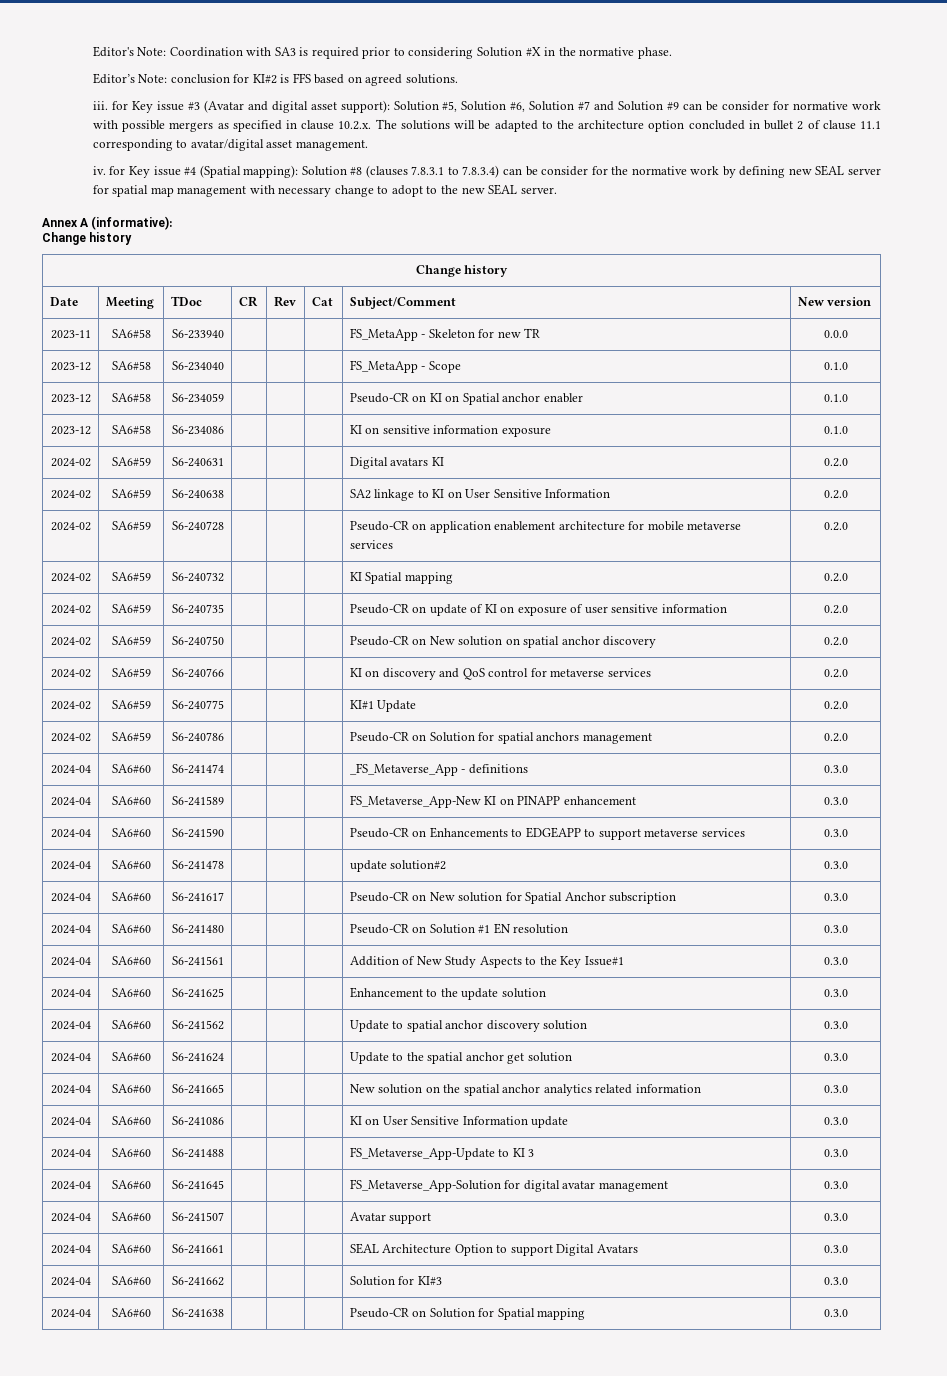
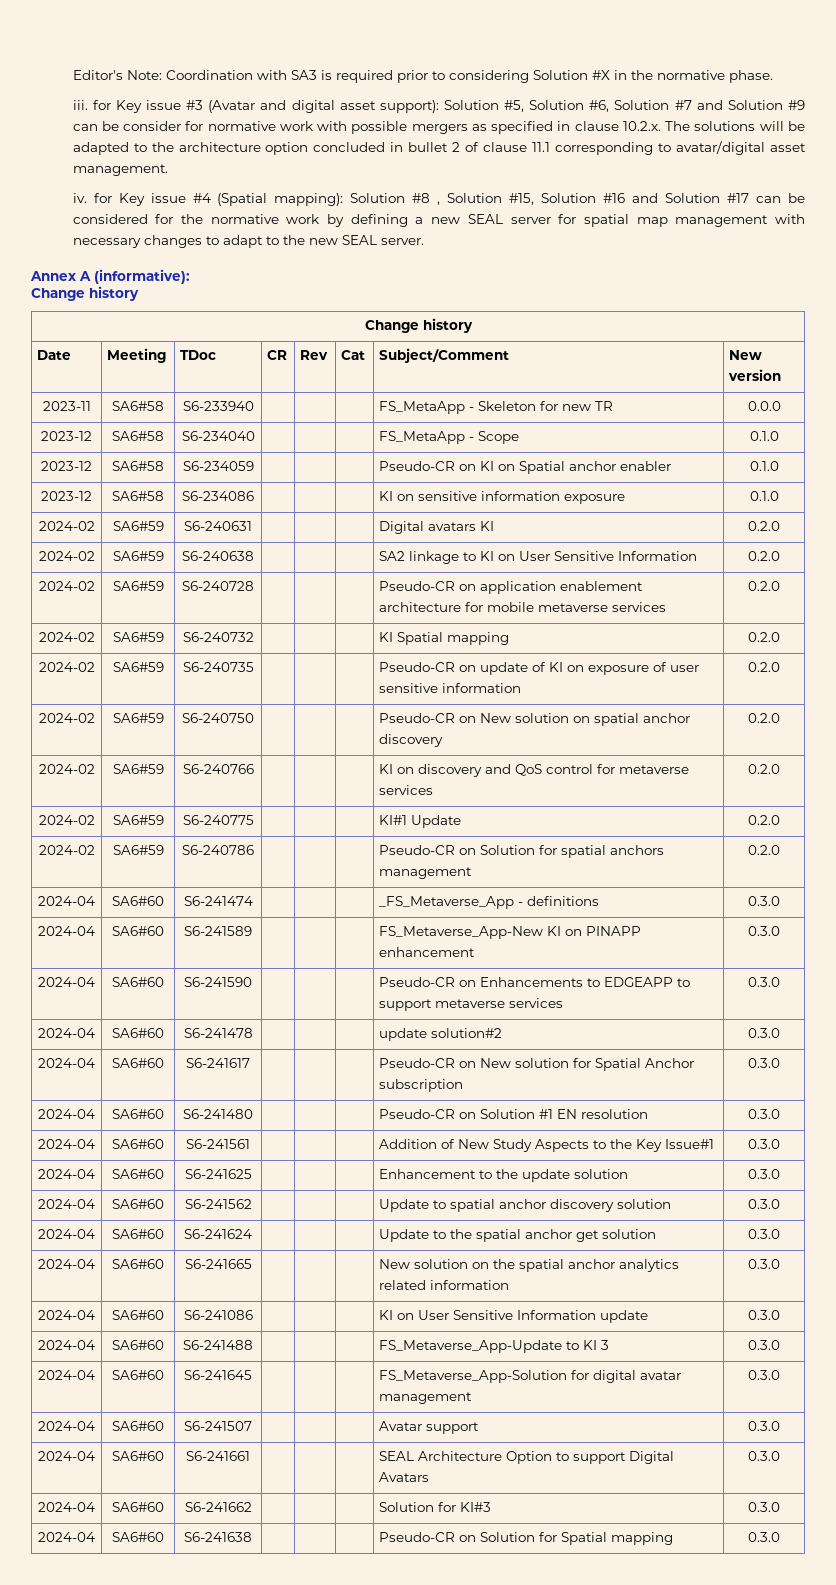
- Editor’s Note: conclusion for KI#2 is FFS based on agreed solutions.
- iv. for Key issue #4 (Spatial mapping): Solution #8 (clauses 7.8.3.1 to 7.8.3.4) can be consider for the normative work by defining new SEAL server for spatial map management with necessary change to adopt to the new SEAL server.
+ iv. for Key issue #4 (Spatial mapping): Solution #8 , Solution #15, Solution #16 and Solution #17 can be considered for the normative work by defining a new SEAL server for spatial map management with necessary changes to adapt to the new SEAL server.

